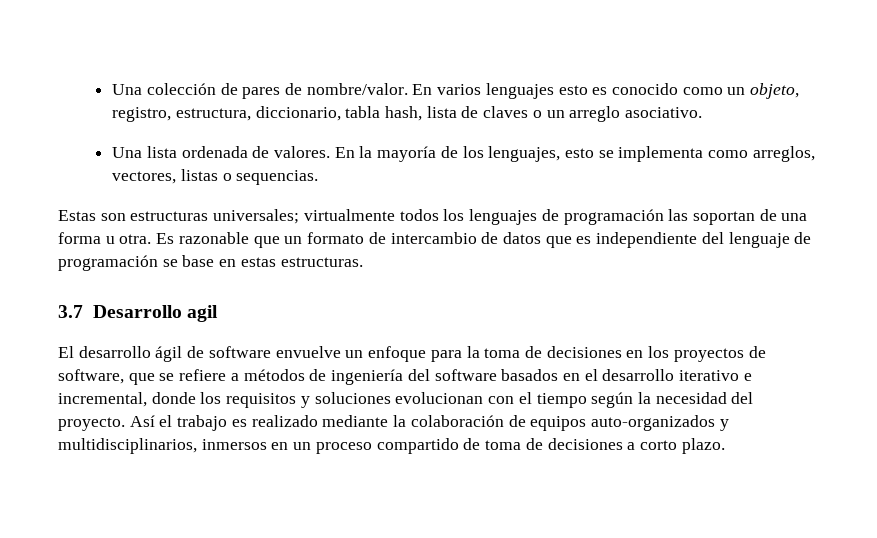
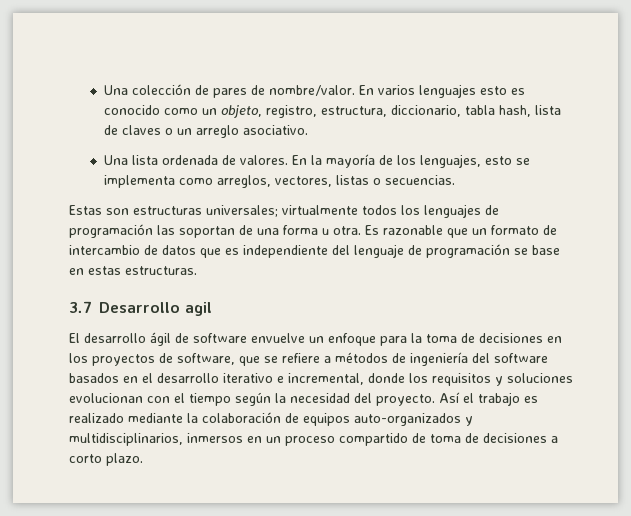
- En la mayoría de los lenguajes, esto se implementa como arreglos, vectores, listas o sequencias.
+ En la mayoría de los lenguajes, esto se implementa como arreglos, vectores, listas o secuencias.

